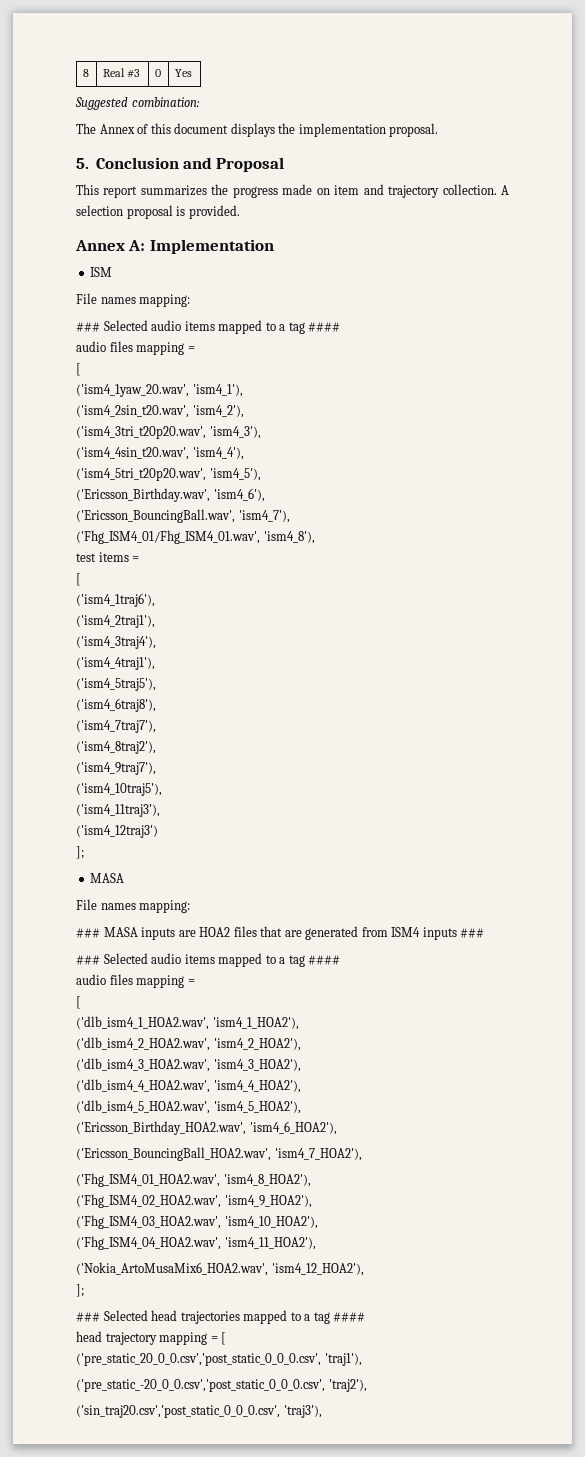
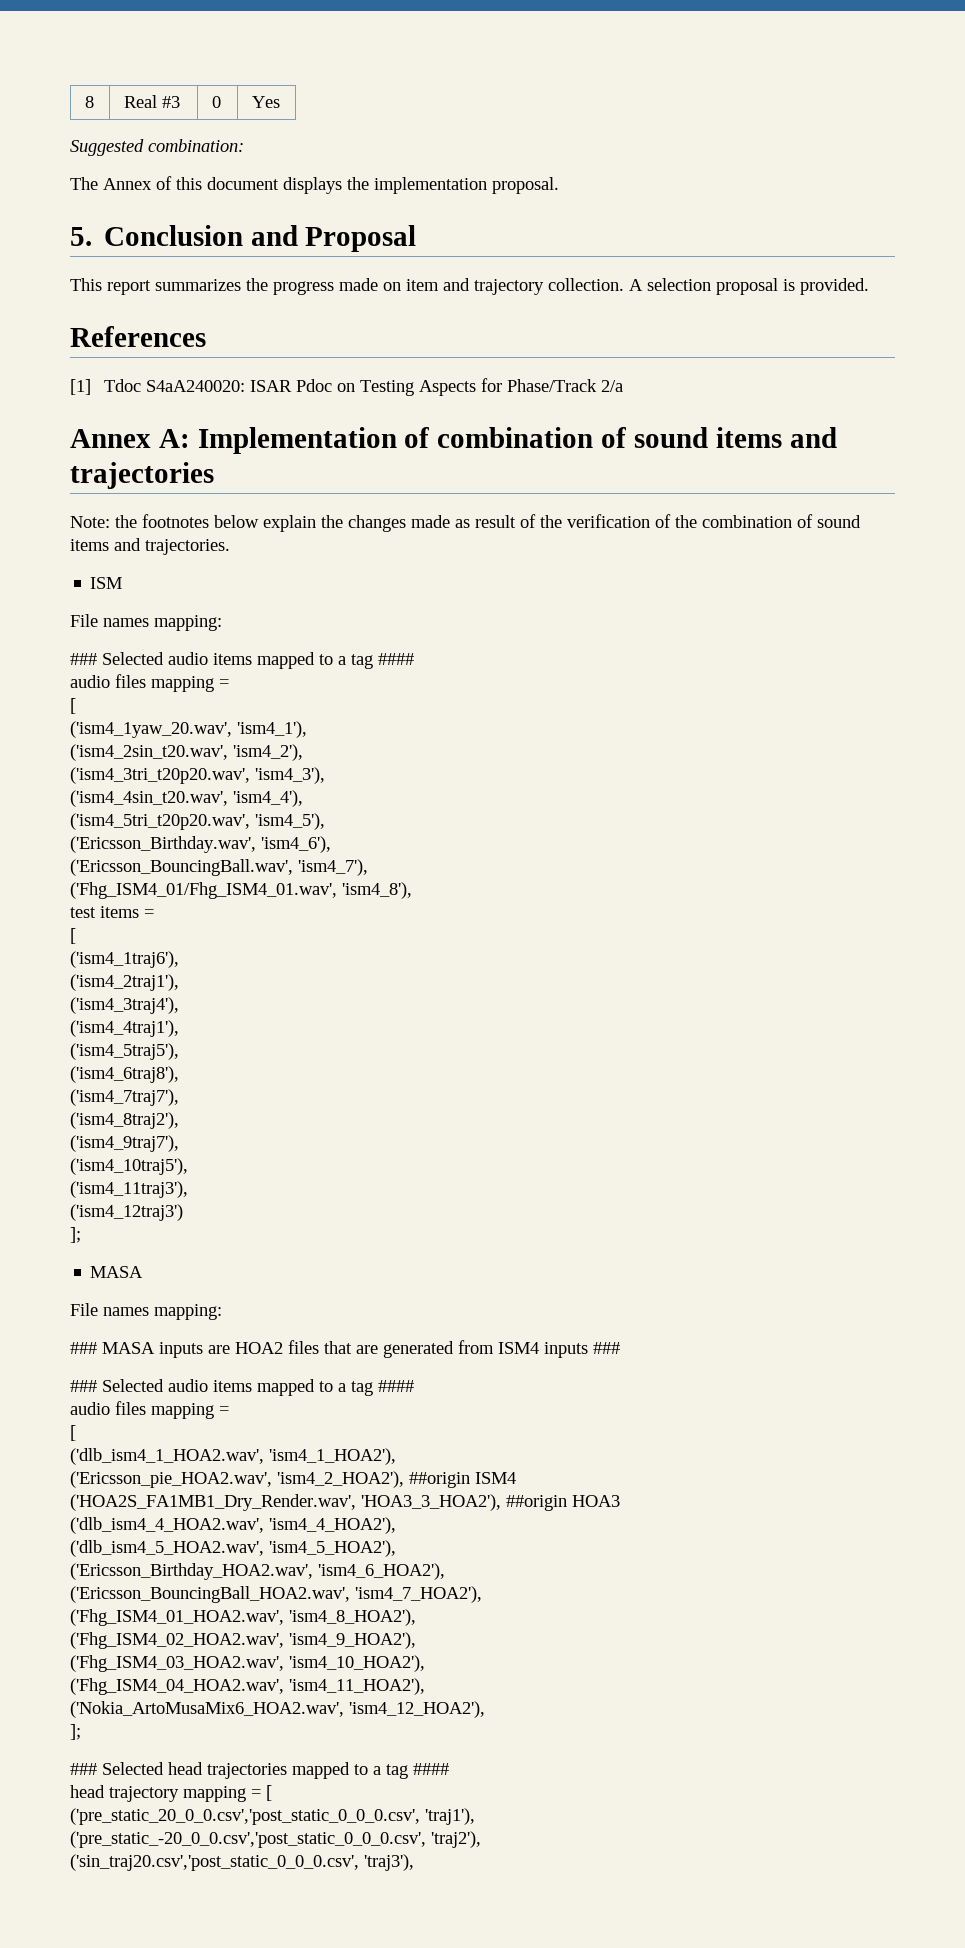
- Annex A: Implementation
+ References
+ [1] Tdoc S4aA240020: ISAR Pdoc on Testing Aspects for Phase/Track 2/a
+ Annex A: Implementation of combination of sound items and trajectories
+ Note: the footnotes below explain the changes made as result of the verification of the combination of sound items and trajectories.
- ('dlb_ism4_2_HOA2.wav', 'ism4_2_HOA2'),
- ('dlb_ism4_3_HOA2.wav', 'ism4_3_HOA2'),
+ ('Ericsson_pie_HOA2.wav', 'ism4_2_HOA2'), ##origin ISM4
+ ('HOA2S_FA1MB1_Dry_Render.wav', 'HOA3_3_HOA2'), ##origin HOA3

